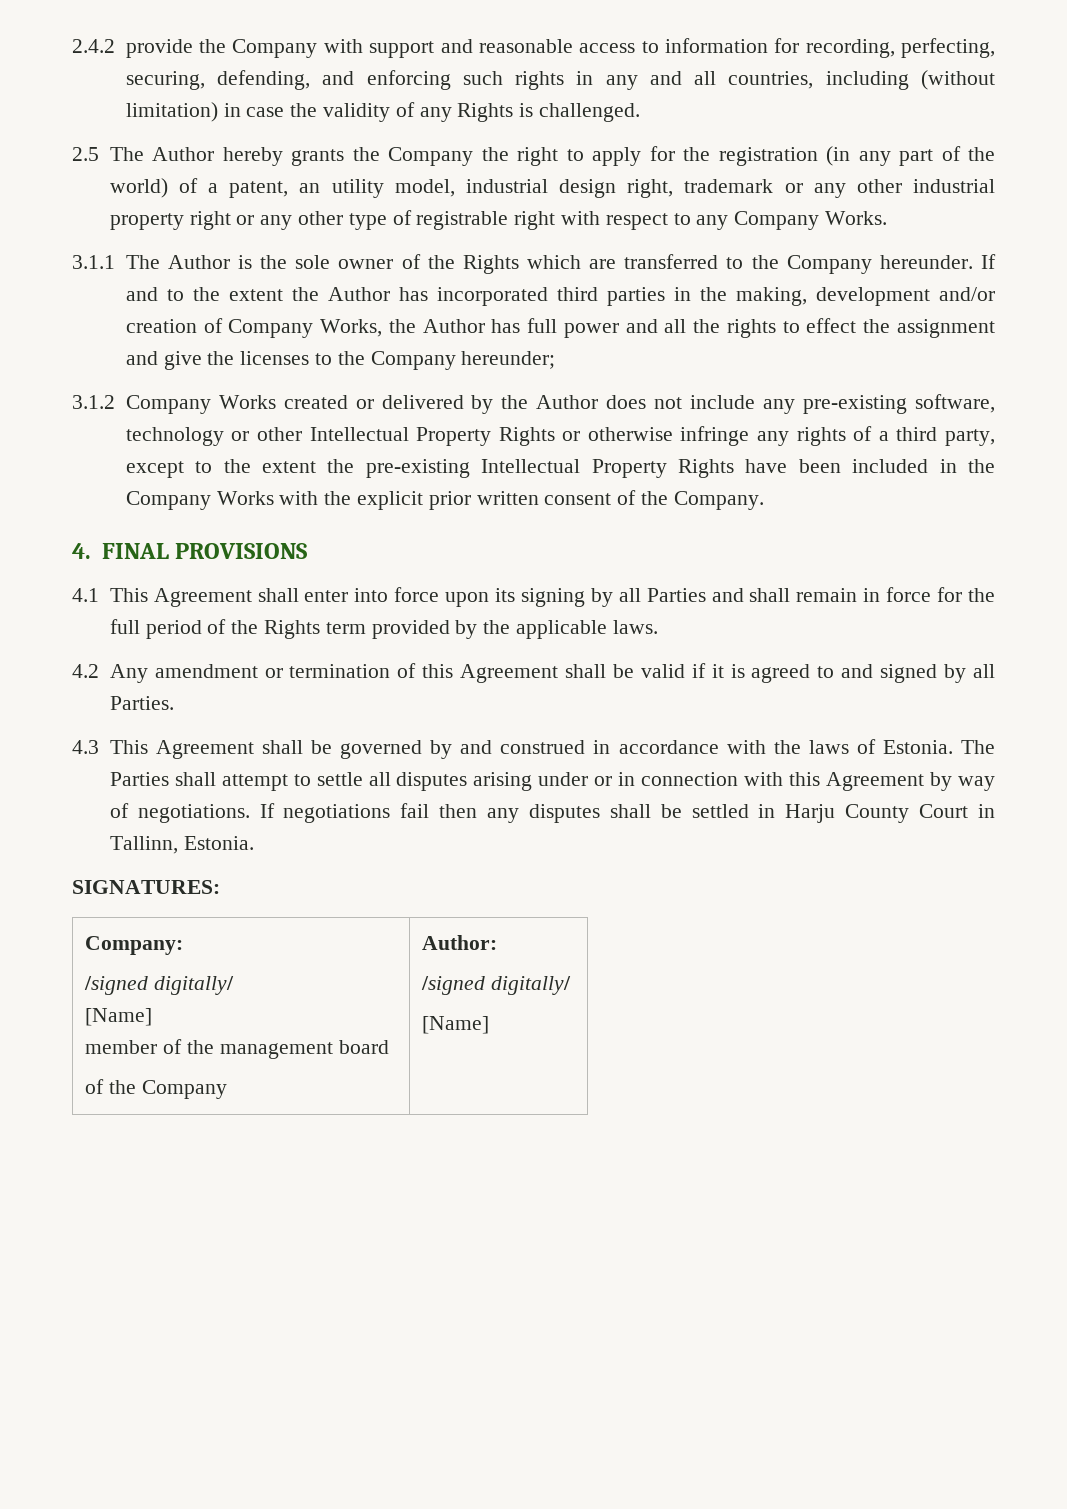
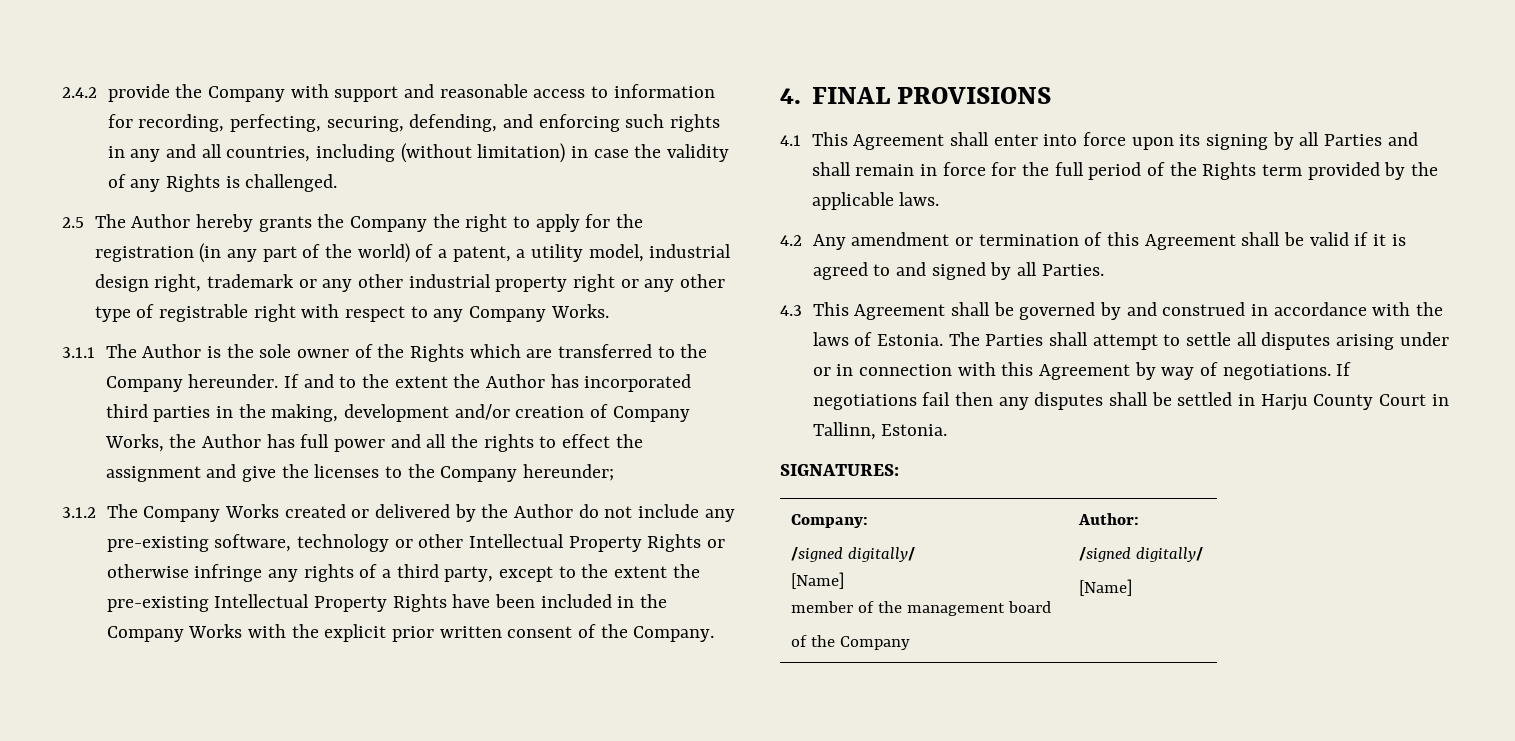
- 2.5 The Author hereby grants the Company the right to apply for the registration (in any part of the world) of a patent, an utility model, industrial design right, trademark or any other industrial property right or any other type of registrable right with respect to any Company Works.
+ 2.5 The Author hereby grants the Company the right to apply for the registration (in any part of the world) of a patent, a utility model, industrial design right, trademark or any other industrial property right or any other type of registrable right with respect to any Company Works.
- 3.1.2 Company Works created or delivered by the Author does not include any pre-existing software, technology or other Intellectual Property Rights or otherwise infringe any rights of a third party, except to the extent the pre-existing Intellectual Property Rights have been included in the Company Works with the explicit prior written consent of the Company.
+ 3.1.2 The Company Works created or delivered by the Author do not include any pre-existing software, technology or other Intellectual Property Rights or otherwise infringe any rights of a third party, except to the extent the pre-existing Intellectual Property Rights have been included in the Company Works with the explicit prior written consent of the Company.

